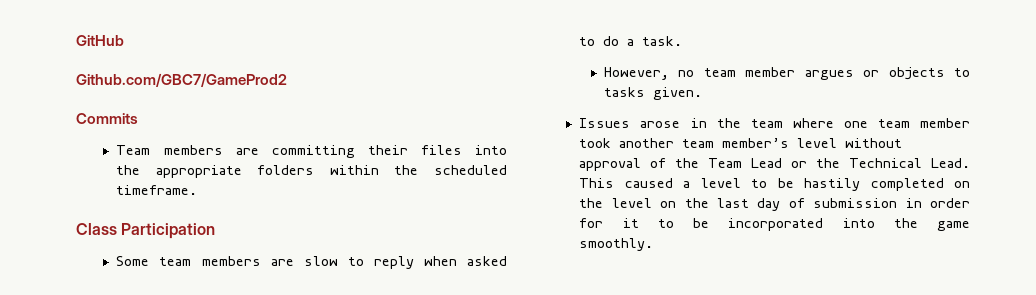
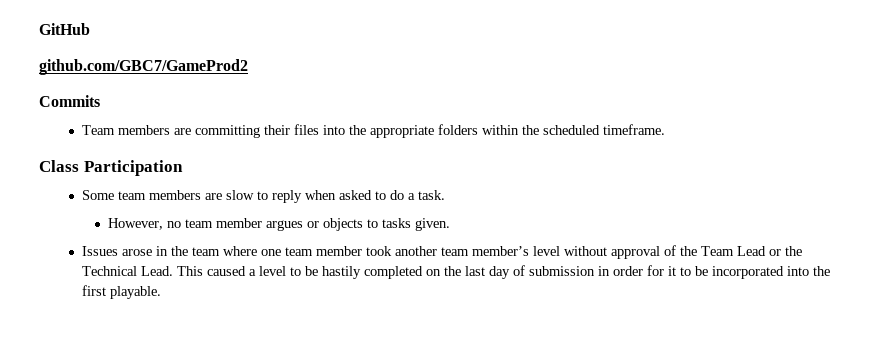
- Github.com/GBC7/GameProd2
+ github.com/GBC7/GameProd2
- This caused a level to be hastily completed on the level on the last day of submission in order for it to be incorporated into the game smoothly.
+ This caused a level to be hastily completed on the last day of submission in order for it to be incorporated into the first playable.

